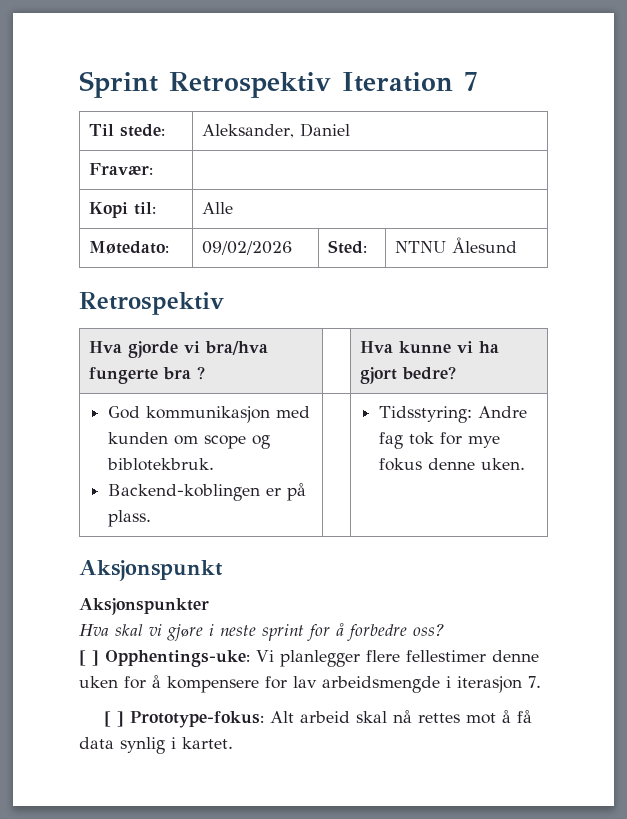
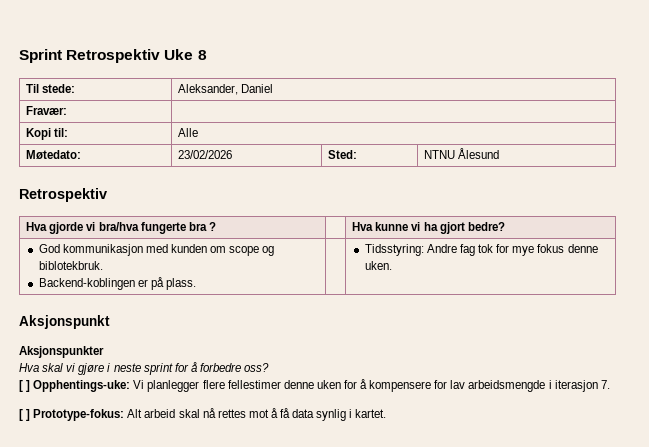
- Sprint Retrospektiv Iteration 7
+ Sprint Retrospektiv Uke 8
- Møtedato: | 09/02/2026 | Sted: | NTNU Ålesund
+ Møtedato: | 23/02/2026 | Sted: | NTNU Ålesund

